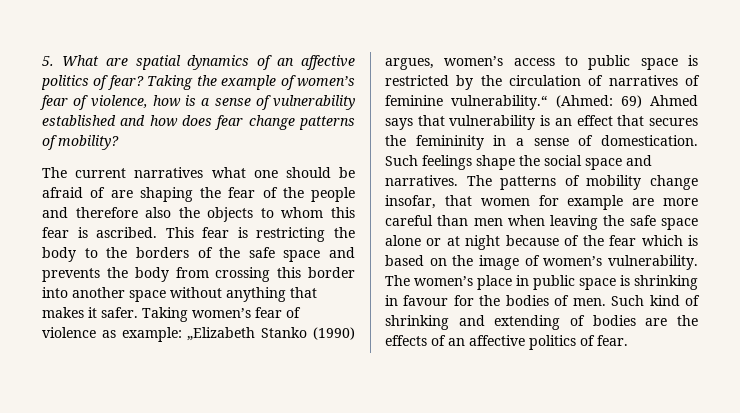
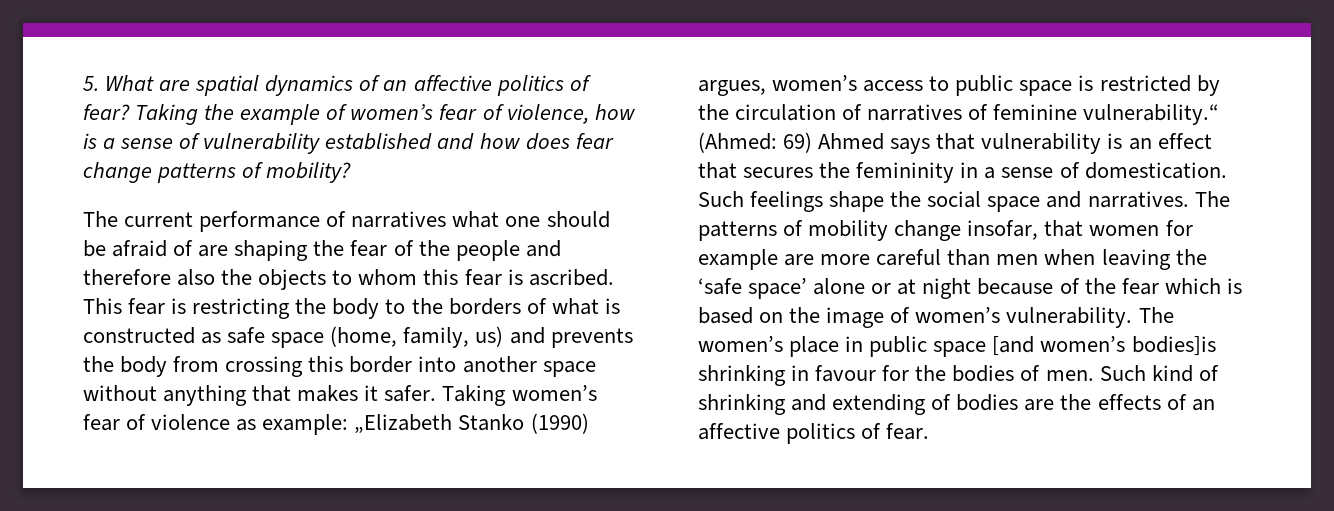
- The current narratives what one should be afraid of are shaping the fear of the people and therefore also the objects to whom this fear is ascribed.
+ The current performance of narratives what one should be afraid of are shaping the fear of the people and therefore also the objects to whom this fear is ascribed.
- This fear is restricting the body to the borders of the safe space and prevents the body from crossing this border into another space without anything that makes it safer.
+ This fear is restricting the body to the borders of what is constructed as safe space (home, family, us) and prevents the body from crossing this border into another space without anything that makes it safer.
- The patterns of mobility change insofar, that women for example are more careful than men when leaving the safe space alone or at night because of the fear which is based on the image of women’s vulnerability.
+ The patterns of mobility change insofar, that women for example are more careful than men when leaving the ‘safe space’ alone or at night because of the fear which is based on the image of women’s vulnerability.
- The women’s place in public space is shrinking in favour for the bodies of men.
+ The women’s place in public space [and women’s bodies]is shrinking in favour for the bodies of men.

